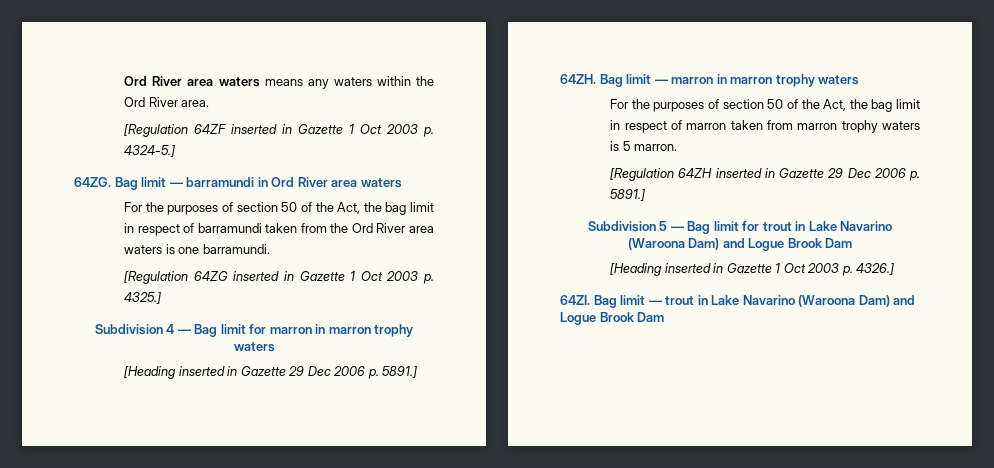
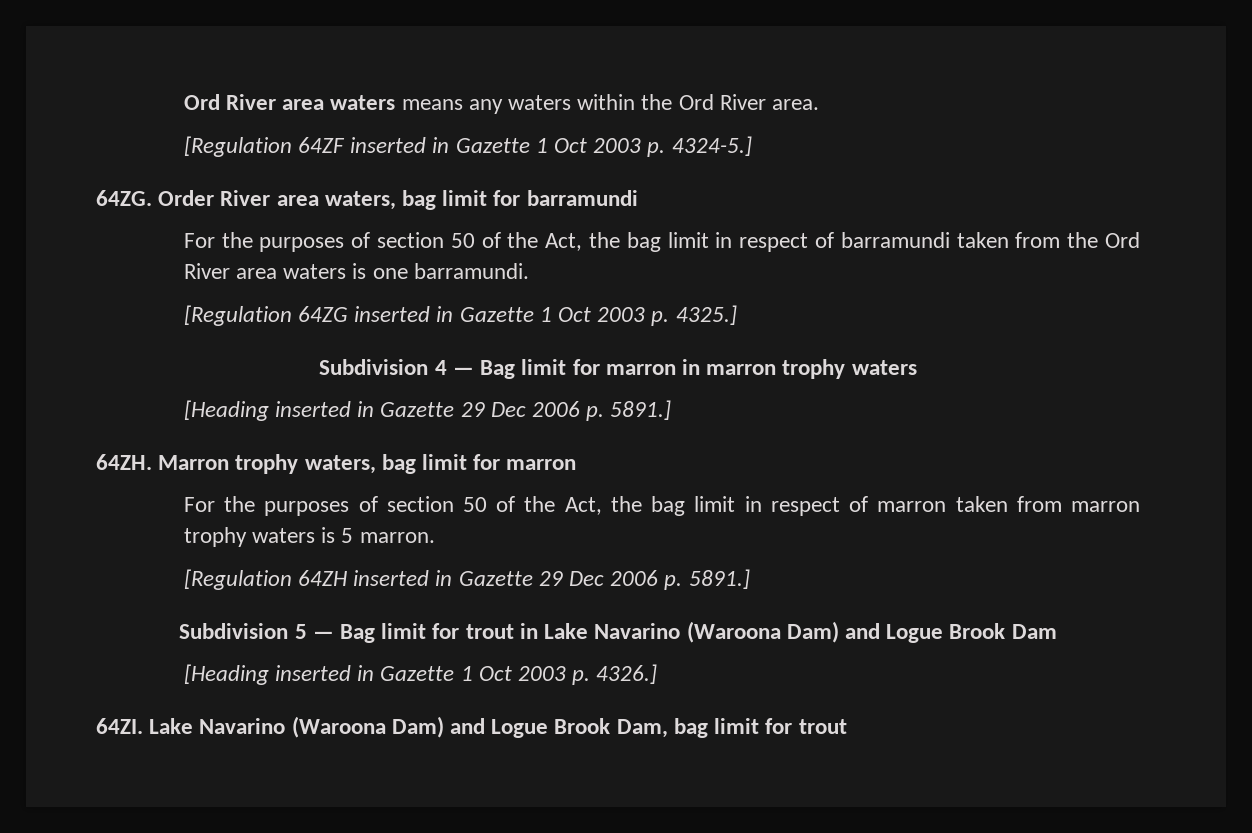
- Bag limit — barramundi in Ord River area waters
+ Order River area waters, bag limit for barramundi
- Bag limit — marron in marron trophy waters
+ Marron trophy waters, bag limit for marron
- Bag limit — trout in Lake Navarino (Waroona Dam) and Logue Brook Dam
+ Lake Navarino (Waroona Dam) and Logue Brook Dam, bag limit for trout

